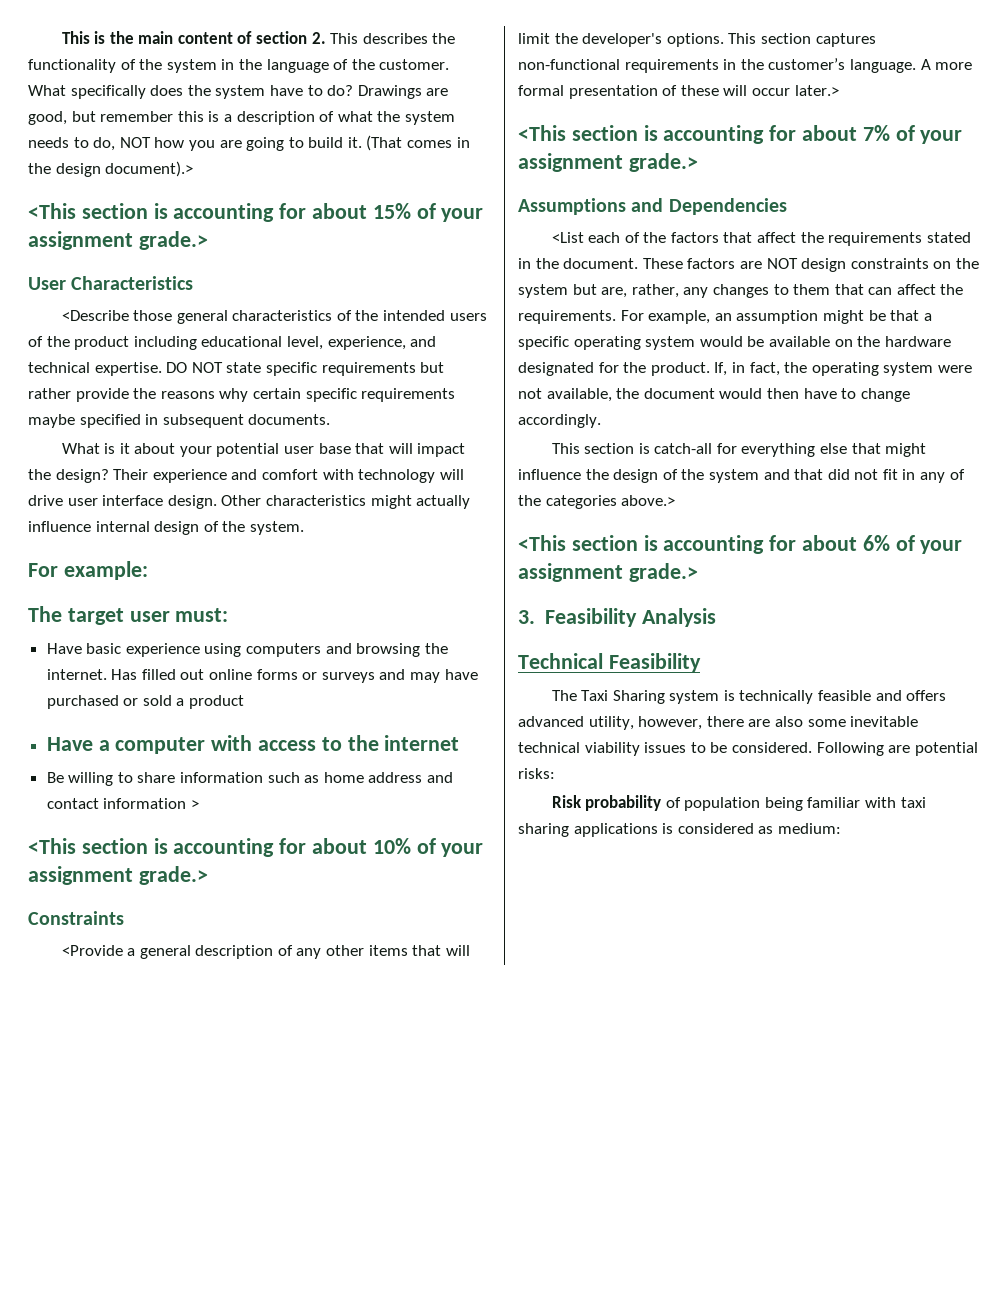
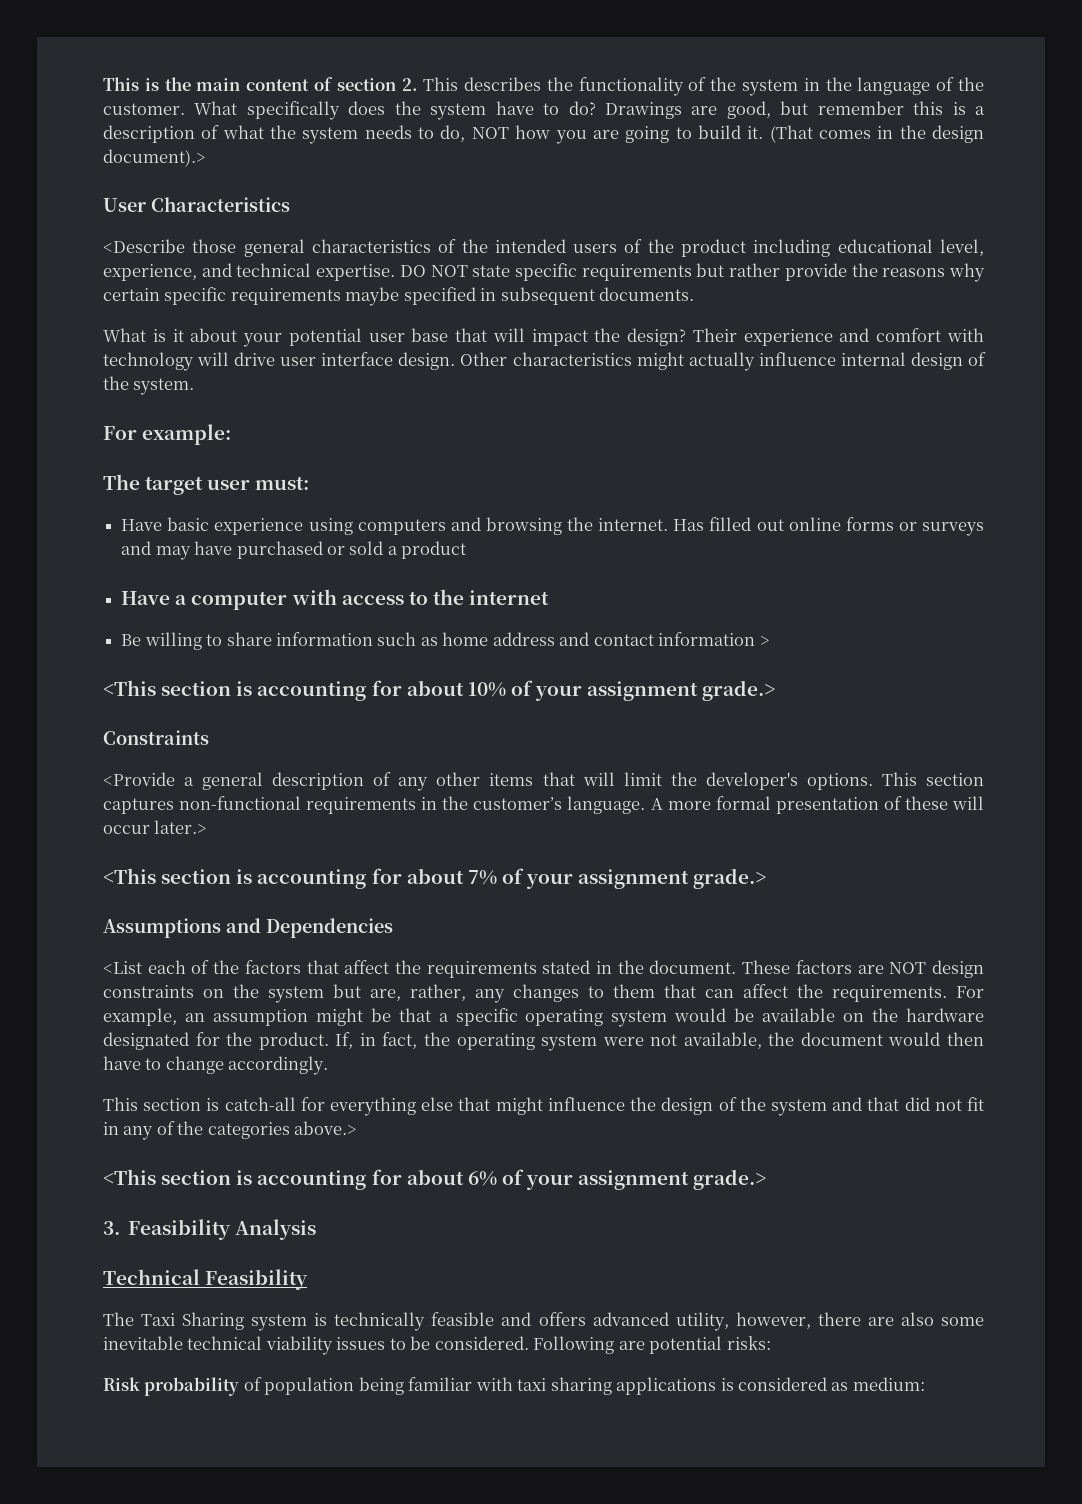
- <This section is accounting for about 15% of your assignment grade.>

